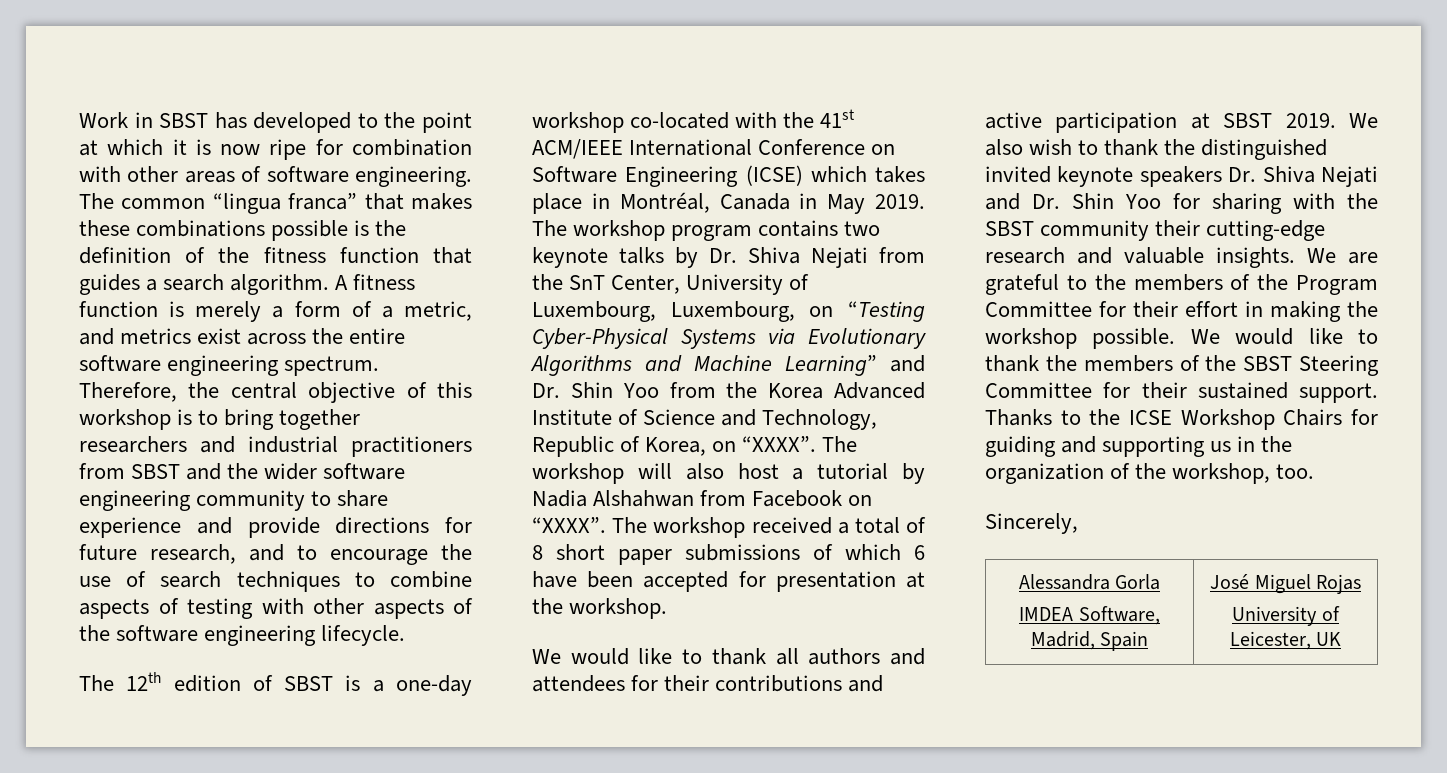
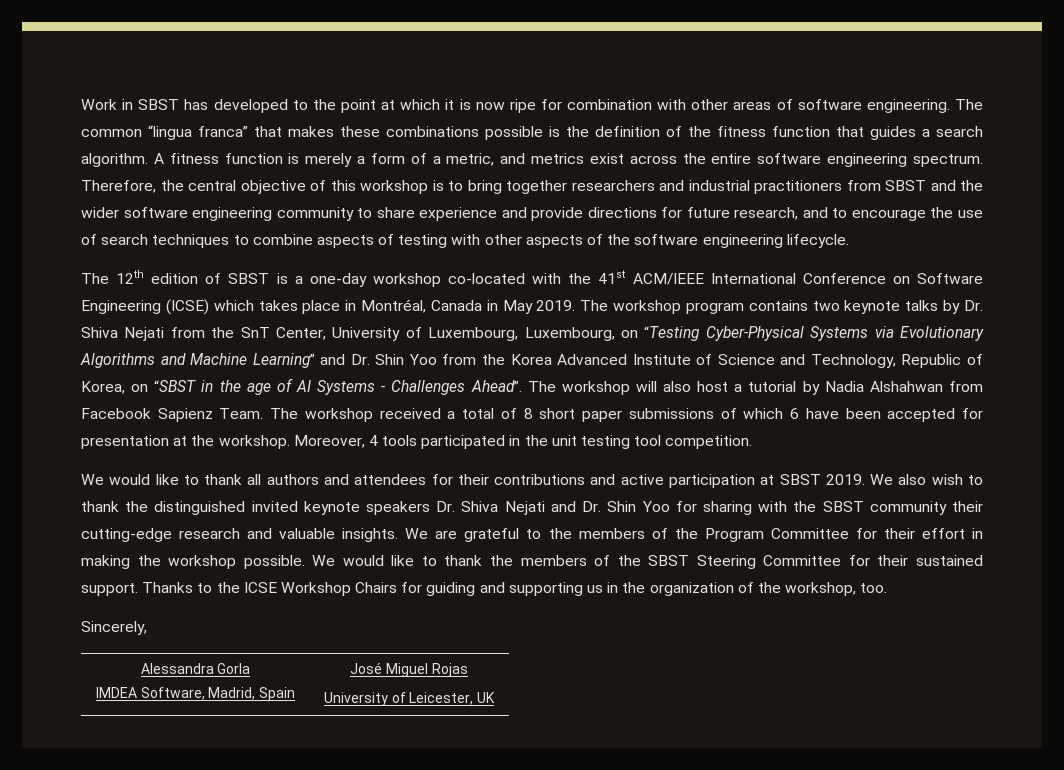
- The workshop program contains two keynote talks by Dr. Shiva Nejati from the SnT Center, University of Luxembourg, Luxembourg, on “Testing Cyber-Physical Systems via Evolutionary Algorithms and Machine Learning” and Dr. Shin Yoo from the Korea Advanced Institute of Science and Technology, Republic of Korea, on “XXXX”.
+ The workshop program contains two keynote talks by Dr. Shiva Nejati from the SnT Center, University of Luxembourg, Luxembourg, on “Testing Cyber-Physical Systems via Evolutionary Algorithms and Machine Learning” and Dr. Shin Yoo from the Korea Advanced Institute of Science and Technology, Republic of Korea, on “SBST in the age of AI Systems - Challenges Ahead”.
- The workshop will also host a tutorial by Nadia Alshahwan from Facebook on “XXXX”.
+ The workshop will also host a tutorial by Nadia Alshahwan from Facebook Sapienz Team.
+ Moreover, 4 tools participated in the unit testing tool competition.

